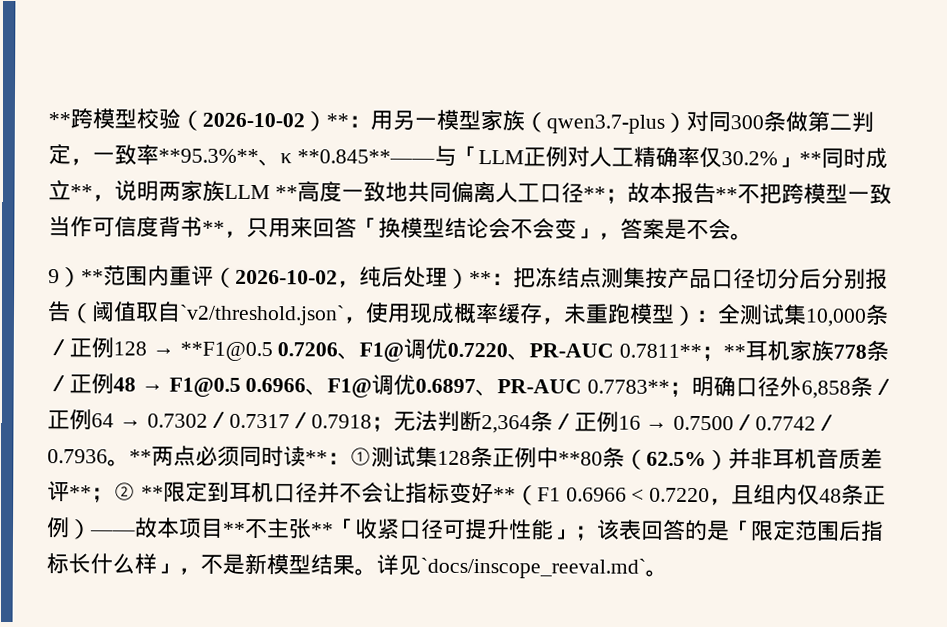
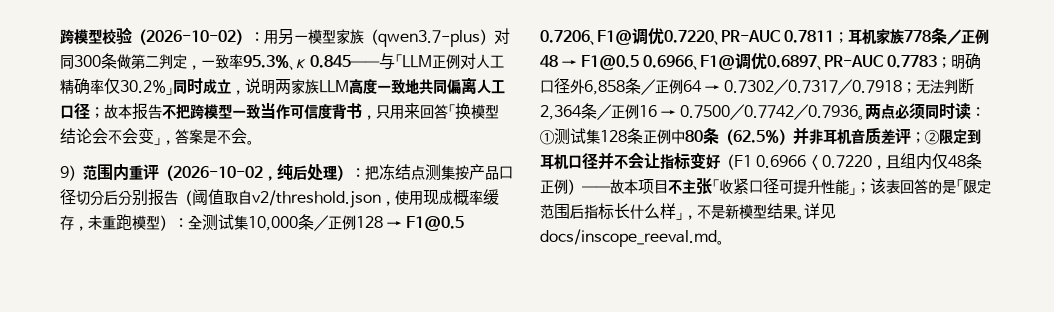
- **跨模型校验（2026-10-02）**：用另一模型家族（qwen3.7-plus）对同300条做第二判定，一致率**95.3%**、κ **0.845**——与「LLM正例对人工精确率仅30.2%」**同时成立**，说明两家族LLM **高度一致地共同偏离人工口径**；故本报告**不把跨模型一致当作可信度背书**，只用来回答「换模型结论会不会变」，答案是不会。
+ 跨模型校验（2026-10-02）：用另一模型家族（qwen3.7-plus）对同300条做第二判定，一致率95.3%、κ 0.845——与「LLM正例对人工精确率仅30.2%」同时成立，说明两家族LLM高度一致地共同偏离人工口径；故本报告不把跨模型一致当作可信度背书，只用来回答「换模型结论会不会变」，答案是不会。
- 9）**范围内重评（2026-10-02，纯后处理）**：
+ 9）范围内重评（2026-10-02，纯后处理）：
- 把冻结点测集按产品口径切分后分别报告（阈值取自`v2/threshold.json`，使用现成概率缓存，未重跑模型）：
+ 把冻结点测集按产品口径切分后分别报告（阈值取自v2/threshold.json，使用现成概率缓存，未重跑模型）：
- 全测试集10,000条／正例128 → **F1@0.5 0.7206、F1@调优0.7220、PR-AUC 0.7811**；**耳机家族778条／正例48 → F1@0.5 0.6966、F1@调优0.6897、PR-AUC 0.7783**；
+ 全测试集10,000条／正例128 → F1@0.5 0.7206、F1@调优0.7220、PR-AUC 0.7811；耳机家族778条／正例48 → F1@0.5 0.6966、F1@调优0.6897、PR-AUC 0.7783；
- **两点必须同时读**：①测试集128条正例中**80条（62.5%）并非耳机音质差评**；② **限定到耳机口径并不会让指标变好**（F1 0.6966 < 0.7220，且组内仅48条正例）——故本项目**不主张**「收紧口径可提升性能」；该表回答的是「限定范围后指标长什么样」，不是新模型结果。
+ 两点必须同时读：①测试集128条正例中80条（62.5%）并非耳机音质差评；②限定到耳机口径并不会让指标变好（F1 0.6966 < 0.7220，且组内仅48条正例）——故本项目不主张「收紧口径可提升性能」；该表回答的是「限定范围后指标长什么样」，不是新模型结果。
- 详见`docs/inscope_reeval.md`。
+ 详见docs/inscope_reeval.md。

